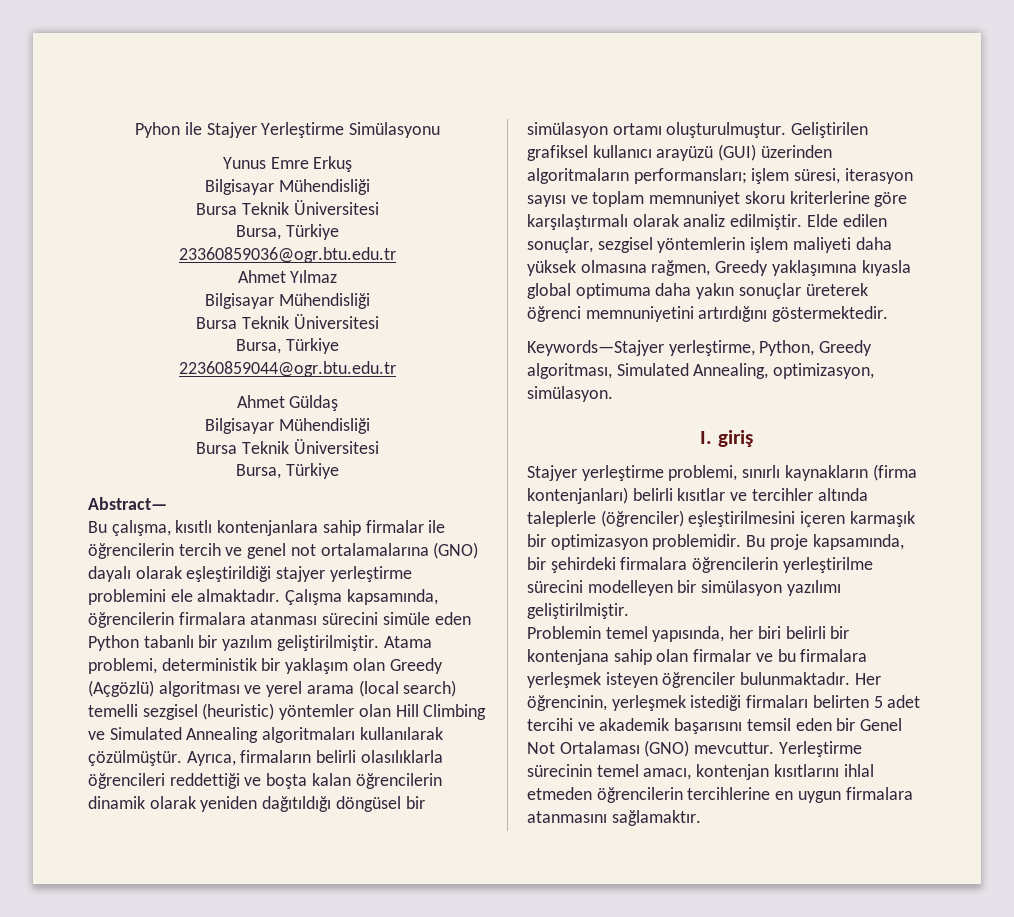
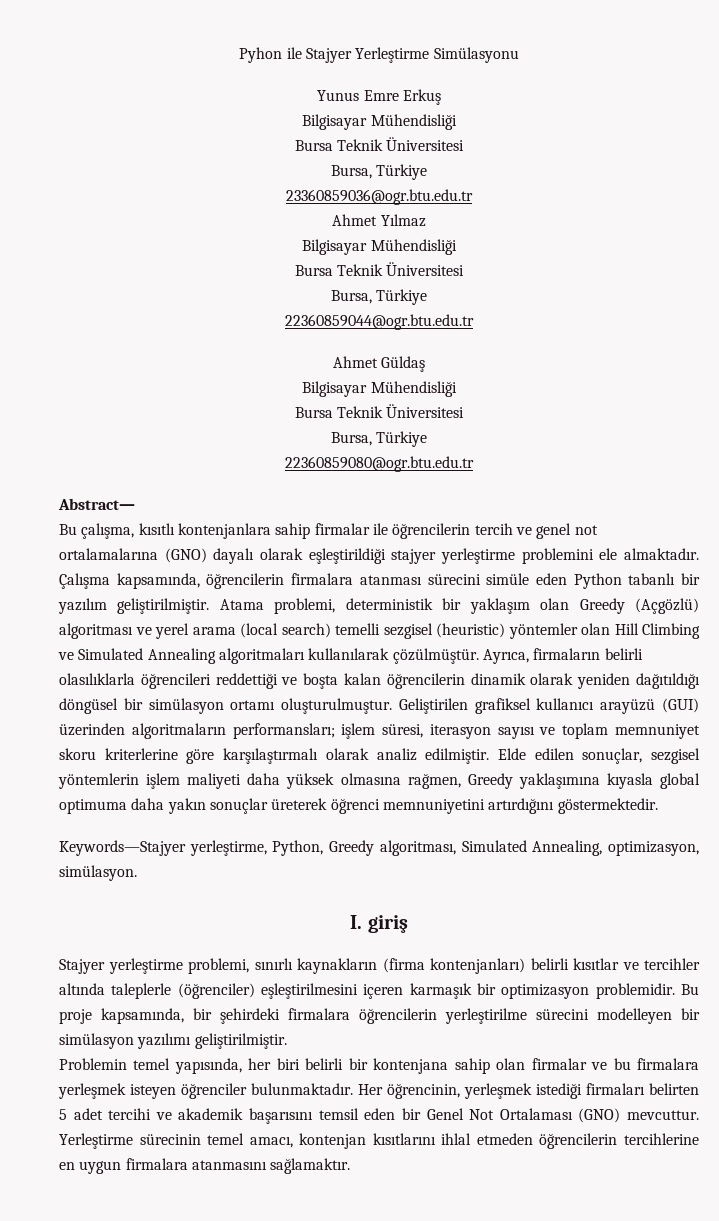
+ 22360859080@ogr.btu.edu.tr

